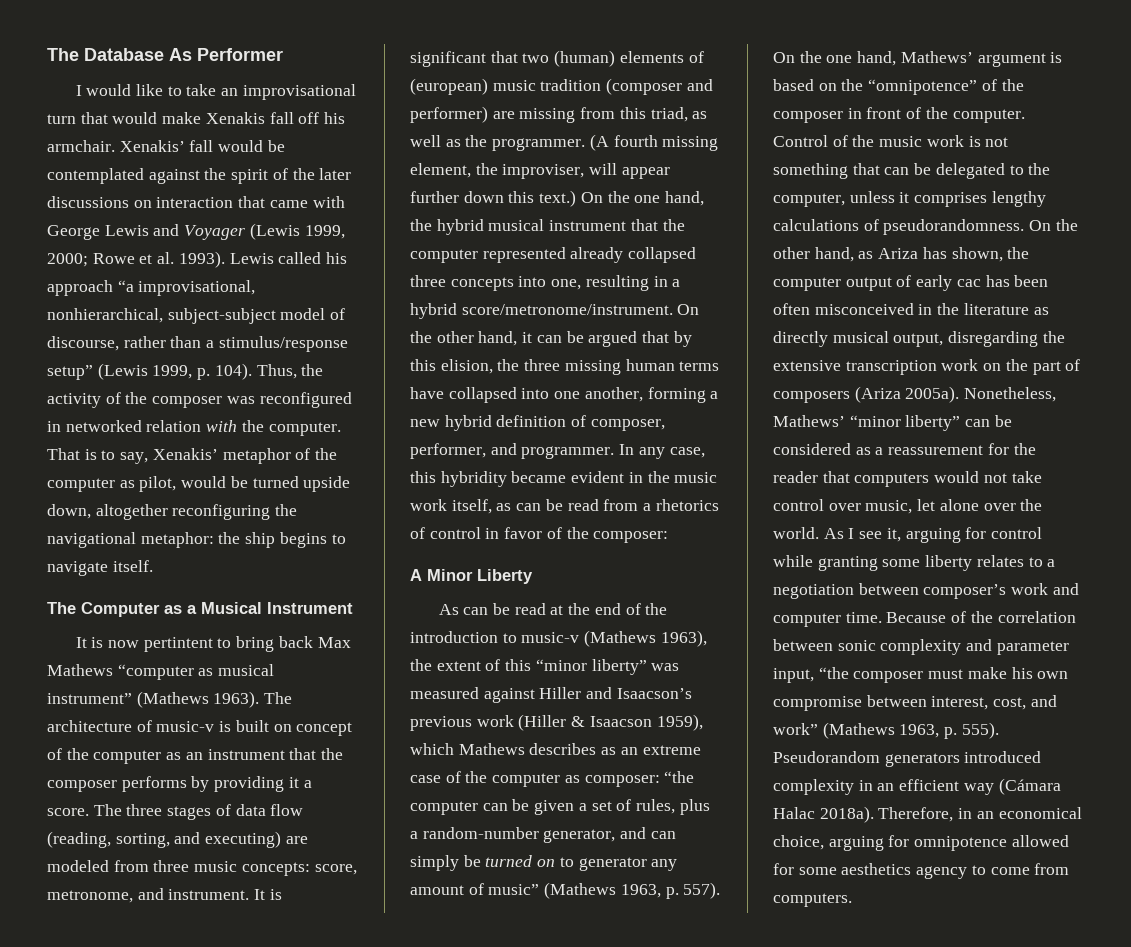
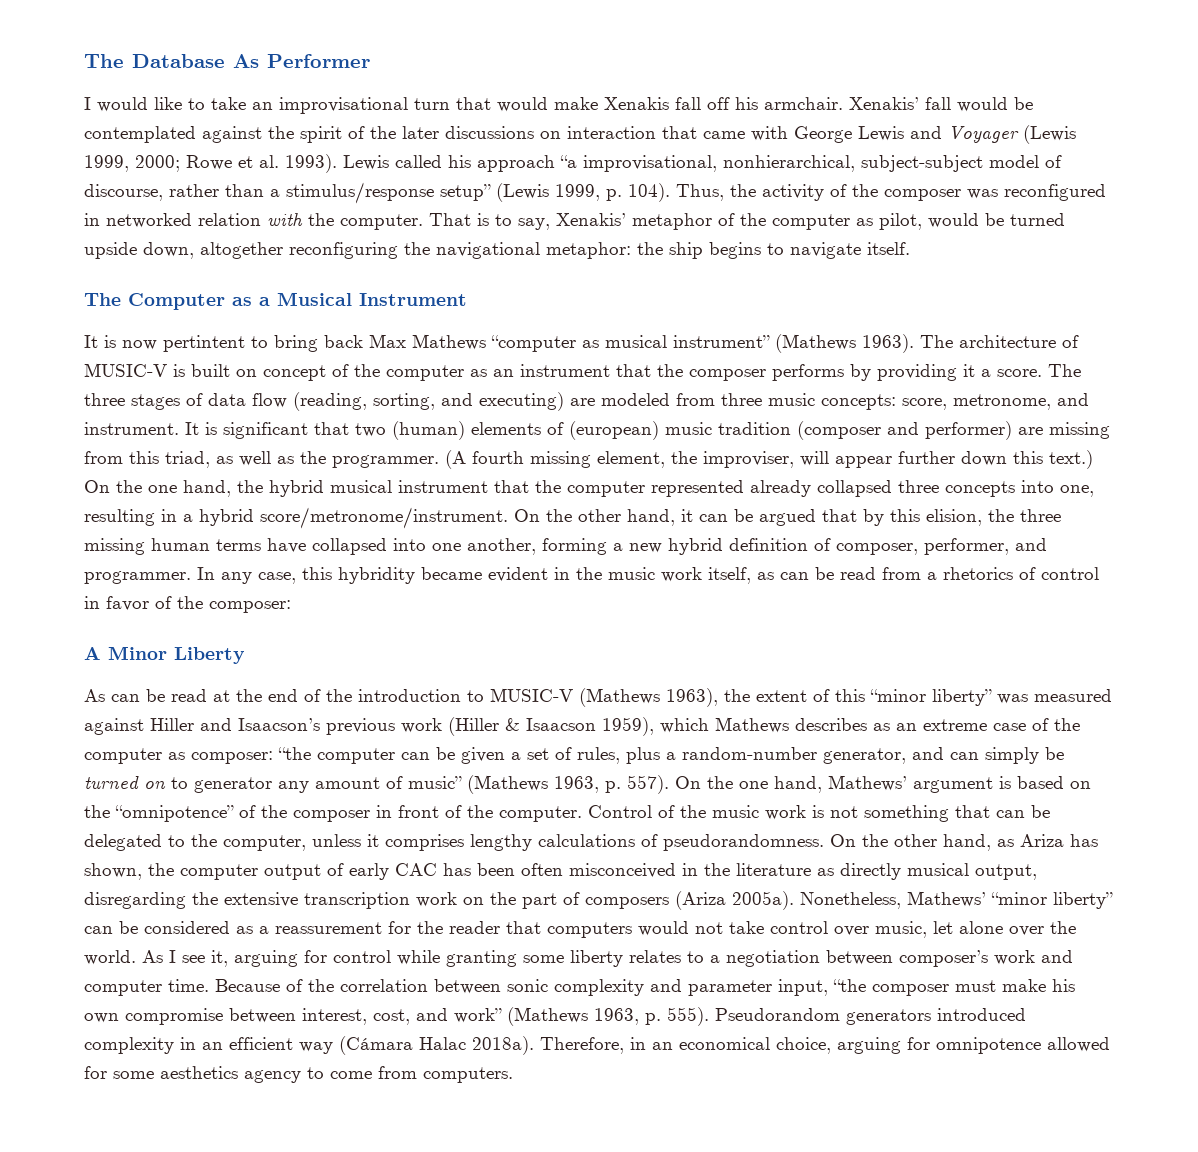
- The architecture of music-v is built on concept of the computer as an instrument that the composer performs by providing it a score.
+ The architecture of MUSIC-V is built on concept of the computer as an instrument that the composer performs by providing it a score.
- As can be read at the end of the introduction to music-v (Mathews 1963), the extent of this “minor liberty” was measured against Hiller and Isaacson’s previous work (Hiller & Isaacson 1959), which Mathews describes as an extreme case of the computer as composer:
+ As can be read at the end of the introduction to MUSIC-V (Mathews 1963), the extent of this “minor liberty” was measured against Hiller and Isaacson’s previous work (Hiller & Isaacson 1959), which Mathews describes as an extreme case of the computer as composer:
- On the other hand, as Ariza has shown, the computer output of early cac has been often misconceived in the literature as directly musical output, disregarding the extensive transcription work on the part of composers (Ariza 2005a).
+ On the other hand, as Ariza has shown, the computer output of early CAC has been often misconceived in the literature as directly musical output, disregarding the extensive transcription work on the part of composers (Ariza 2005a).

